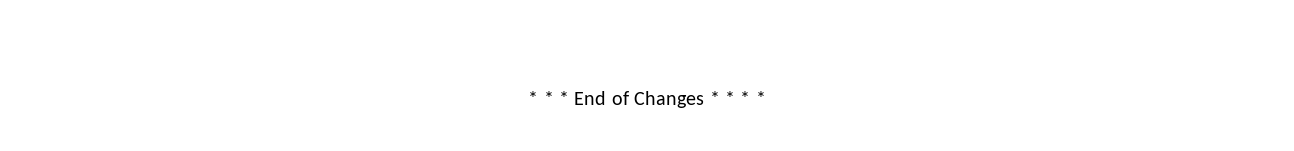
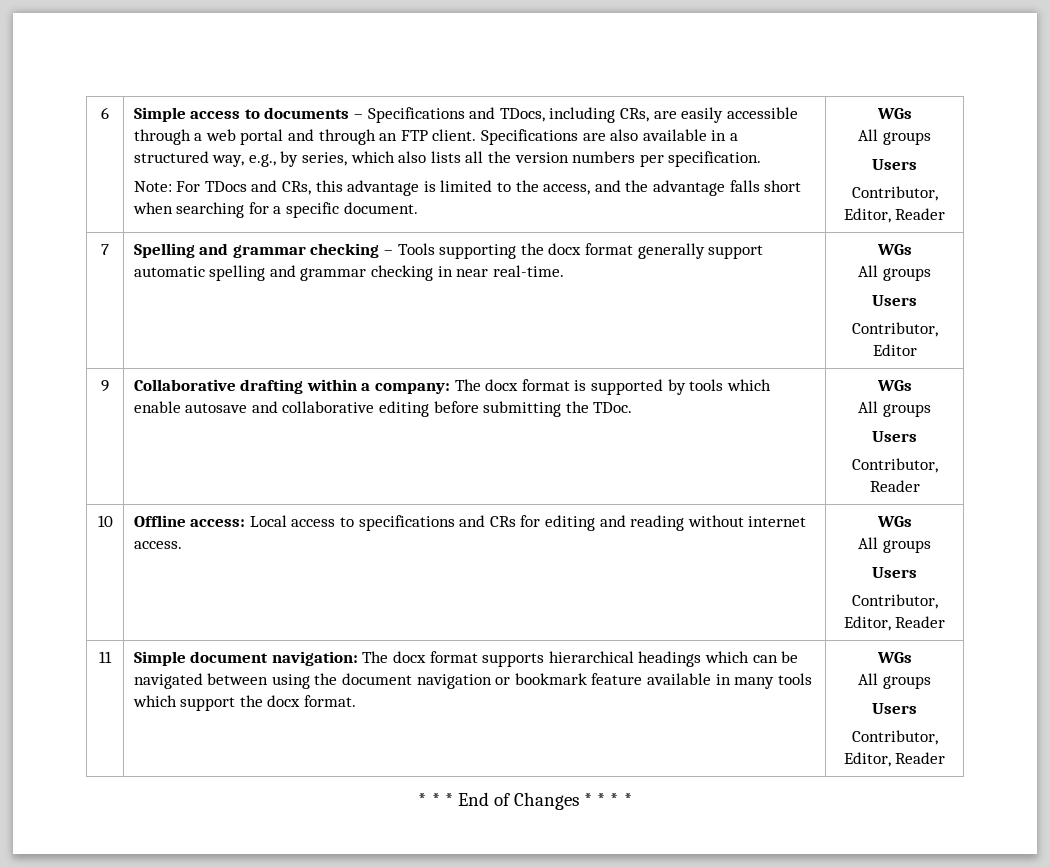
+ 6 | Simple access to documents – Specifications and TDocs, including CRs, are easily accessible through a web portal and through an FTP client. Specifications are also available in a structured way, e.g., by series, which also lists all the version numbers per specification.
+ Note: For TDocs and CRs, this advantage is limited to the access, and the advantage falls short when searching for a specific document. | WGs
+ All groups
+ Users
+ Contributor, Editor, Reader
+ 7 | Spelling and grammar checking – Tools supporting the docx format generally support automatic spelling and grammar checking in near real-time. | WGs
+ All groups
+ Users
+ Contributor, Editor
+ 9 | Collaborative drafting within a company: The docx format is supported by tools which enable autosave and collaborative editing before submitting the TDoc. | WGs
+ All groups
+ Users
+ Contributor, Reader
+ 10 | Offline access: Local access to specifications and CRs for editing and reading without internet access. | WGs
+ All groups
+ Users
+ Contributor, Editor, Reader
+ 11 | Simple document navigation: The docx format supports hierarchical headings which can be navigated between using the document navigation or bookmark feature available in many tools which support the docx format. | WGs
+ All groups
+ Users
+ Contributor, Editor, Reader

